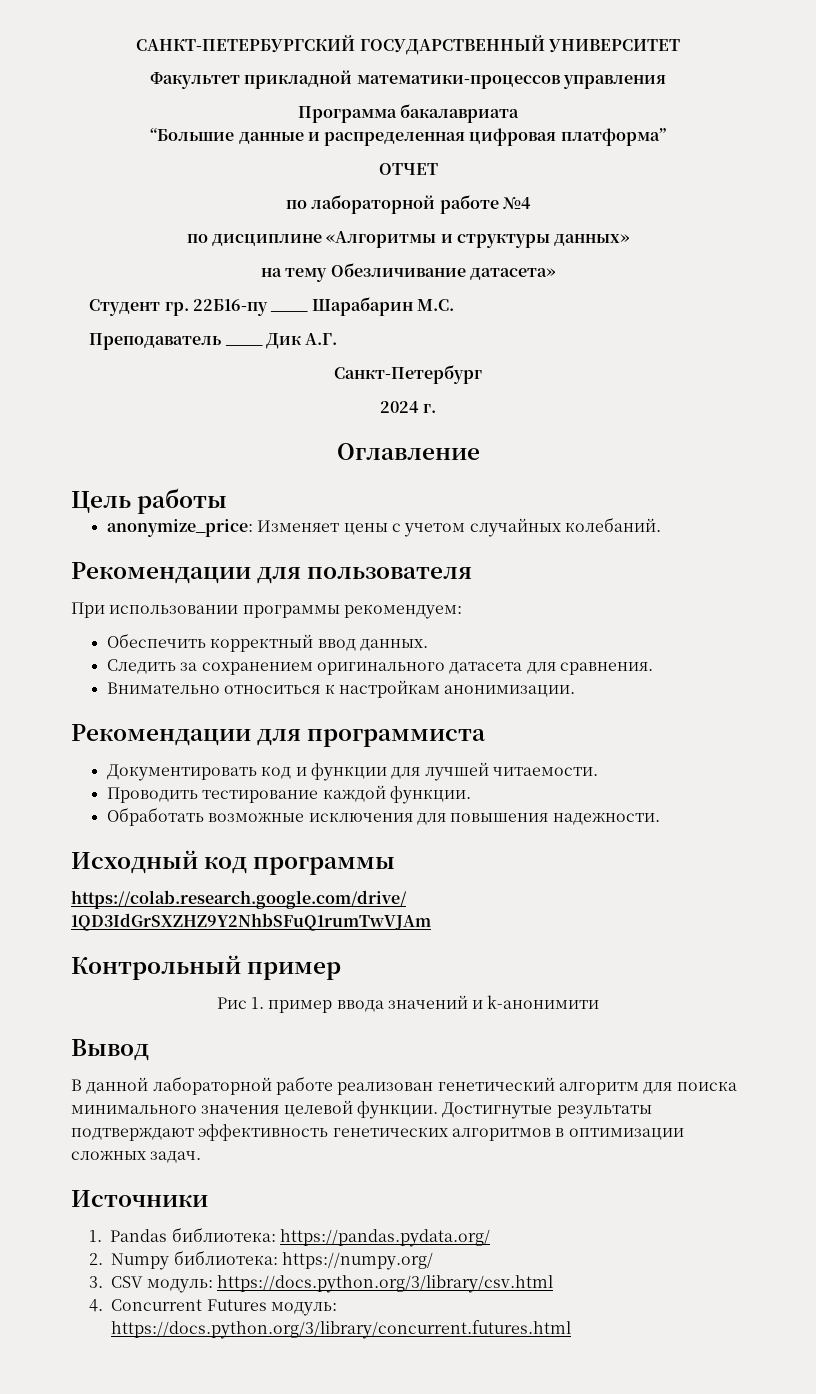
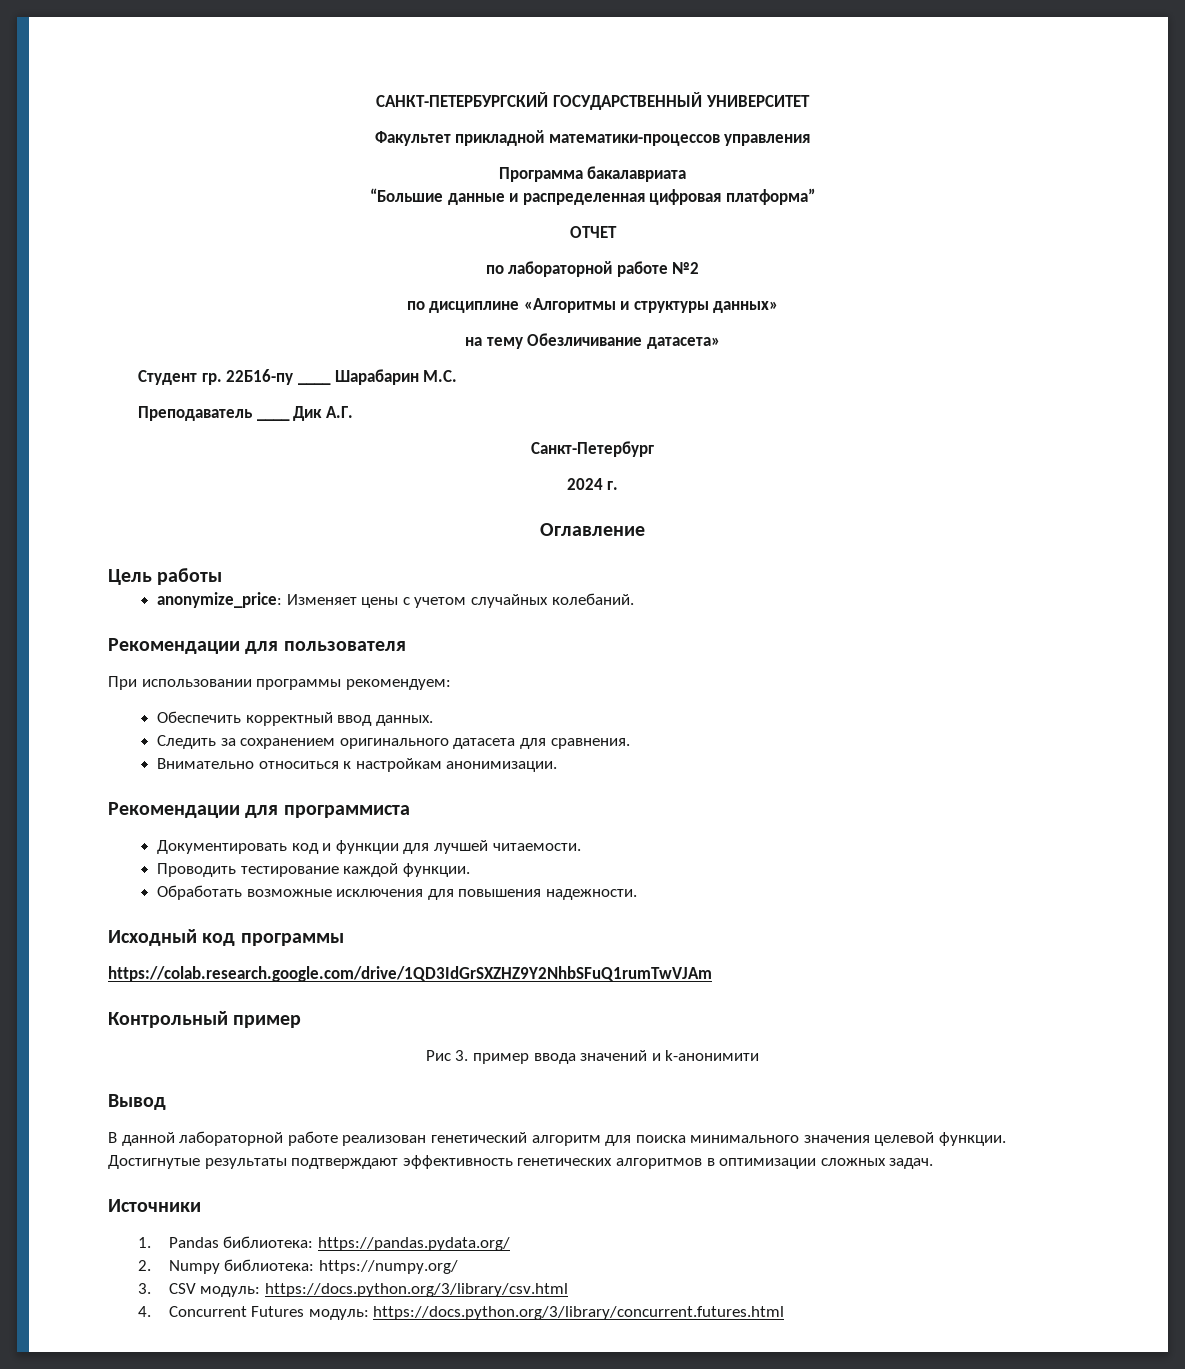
- по лабораторной работе №4
+ по лабораторной работе №2
- Рис 1. пример ввода значений и k-анонимити
+ Рис 3. пример ввода значений и k-анонимити

